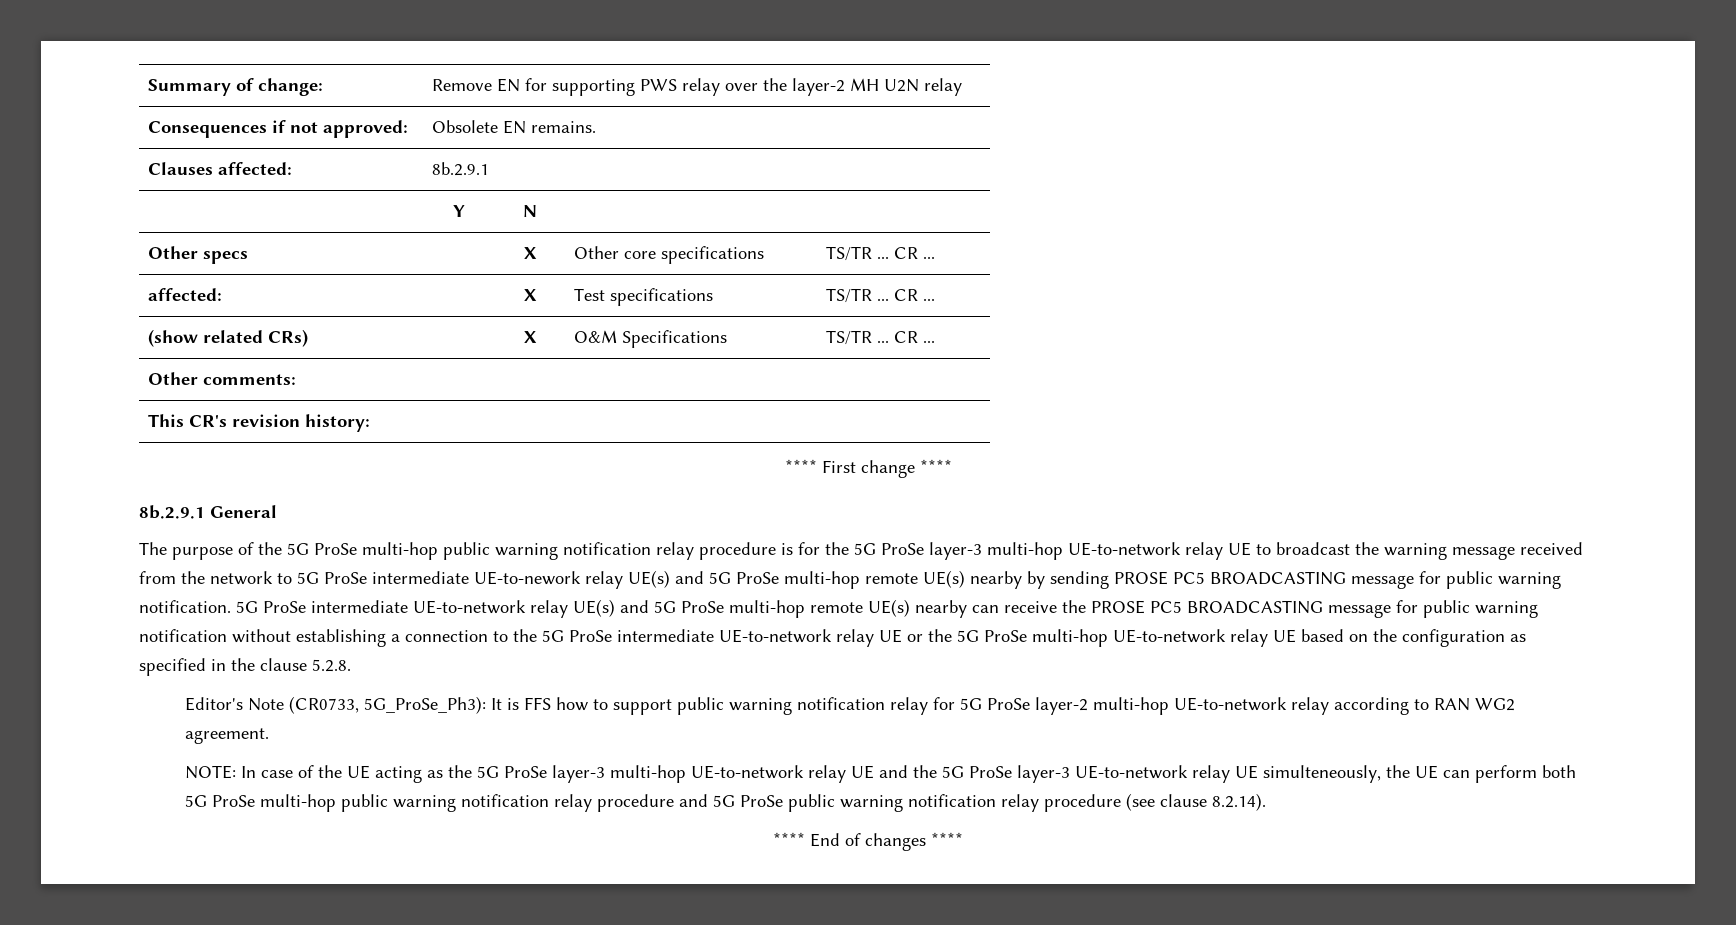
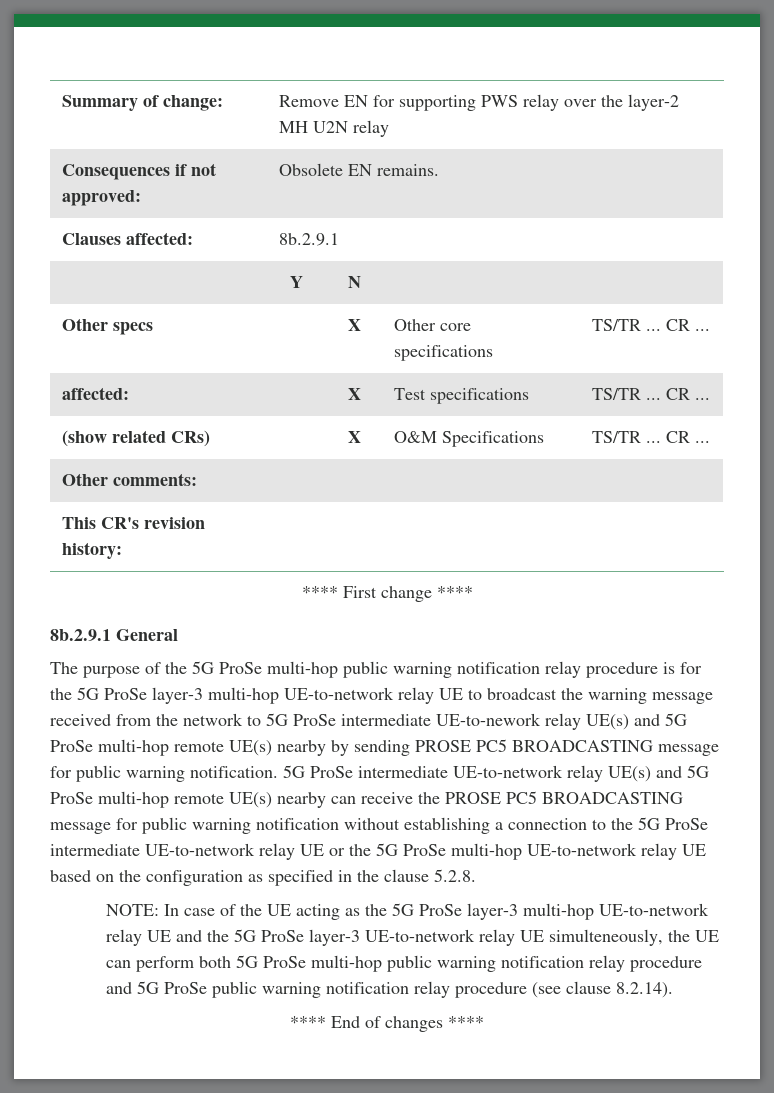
- Editor's Note (CR0733, 5G_ProSe_Ph3): It is FFS how to support public warning notification relay for 5G ProSe layer-2 multi-hop UE-to-network relay according to RAN WG2 agreement.

